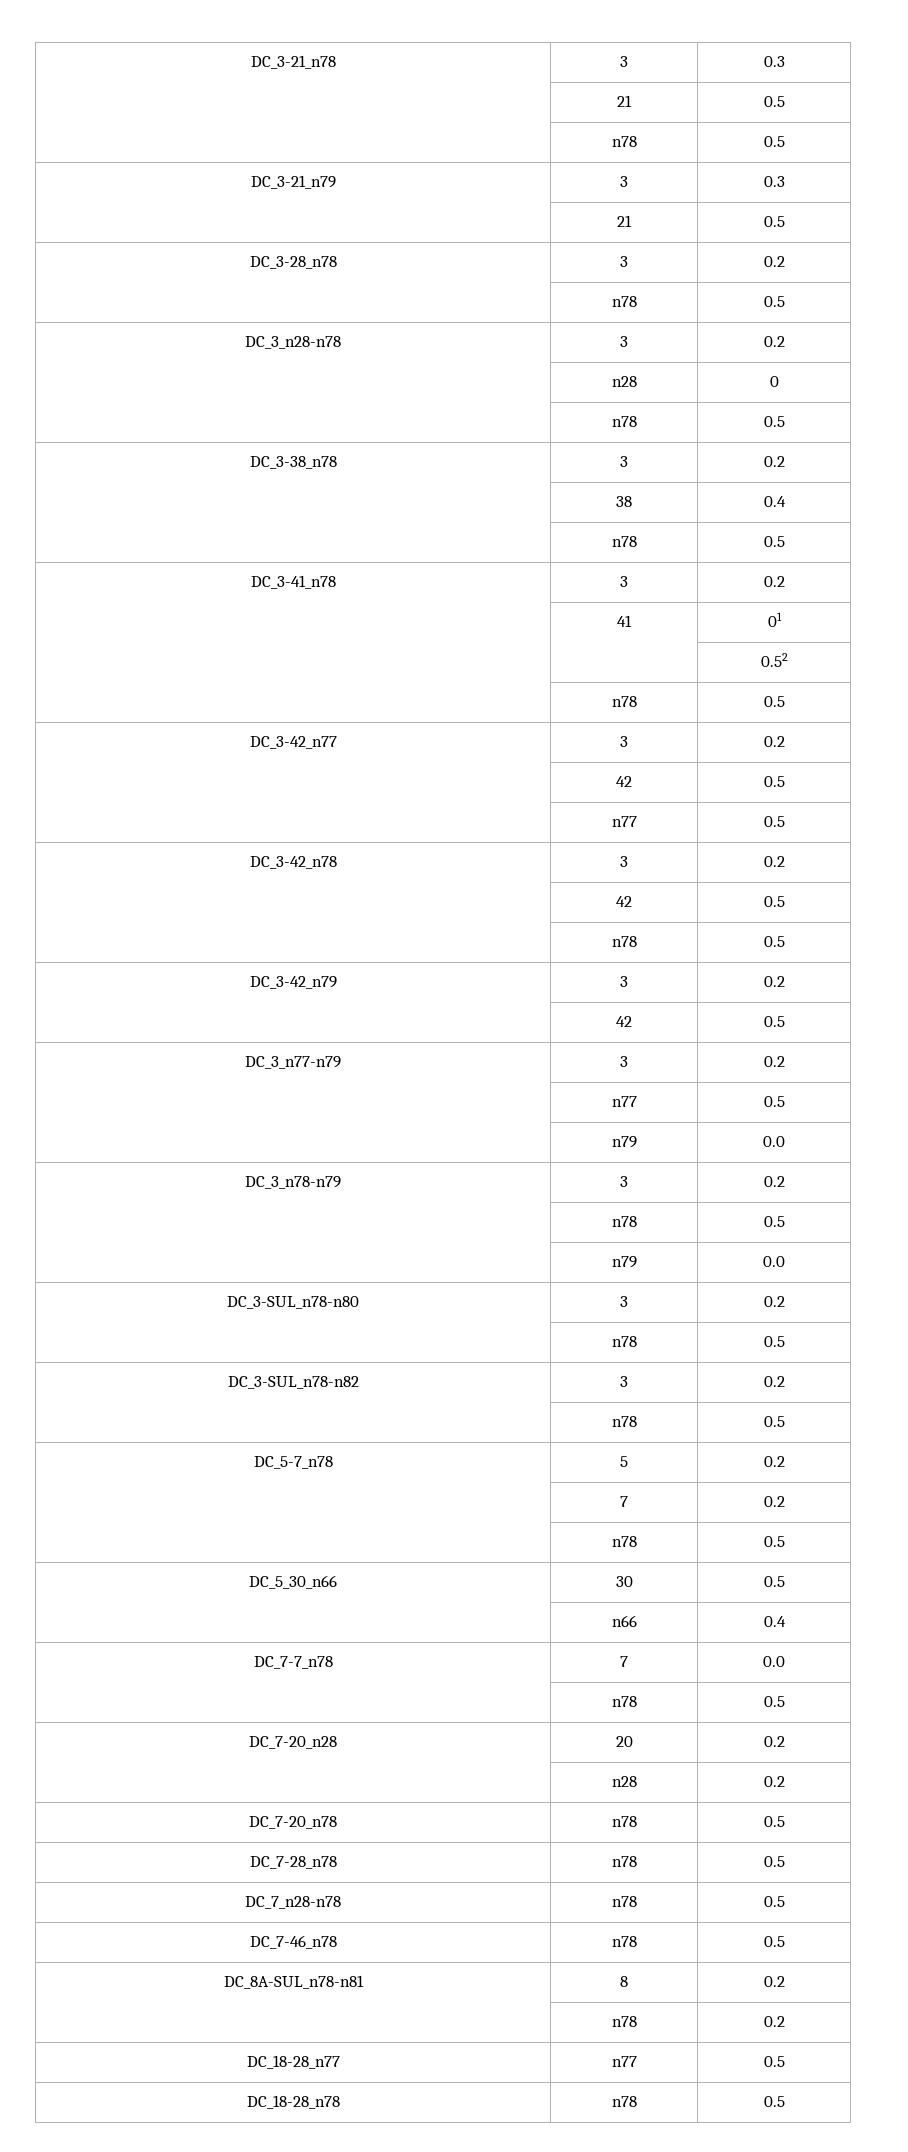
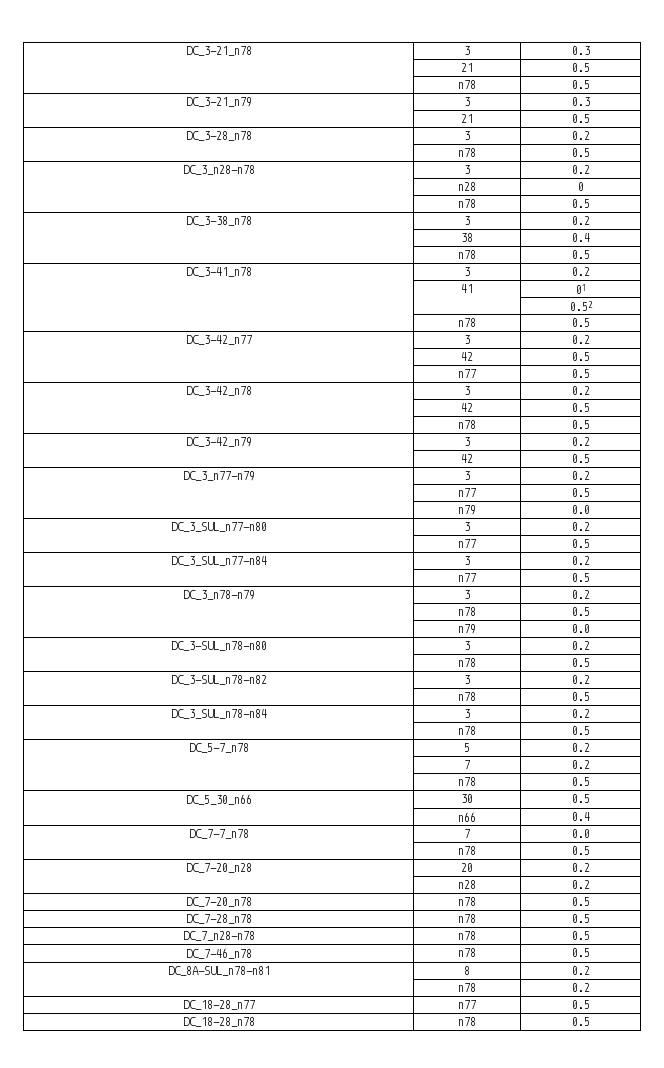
+ DC_3_SUL_n77-n80 | 3 | 0.2
+ | n77 | 0.5
+ DC_3_SUL_n77-n84 | 3 | 0.2
+ | n77 | 0.5
+ DC_3_SUL_n78-n84 | 3 | 0.2
+ | n78 | 0.5

